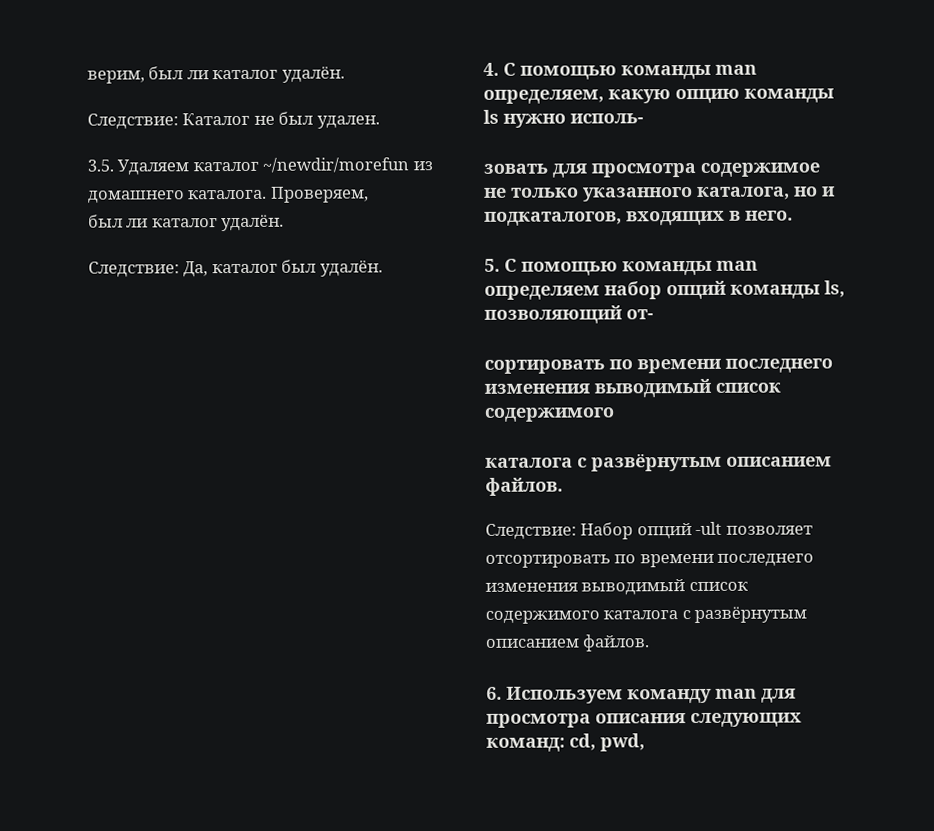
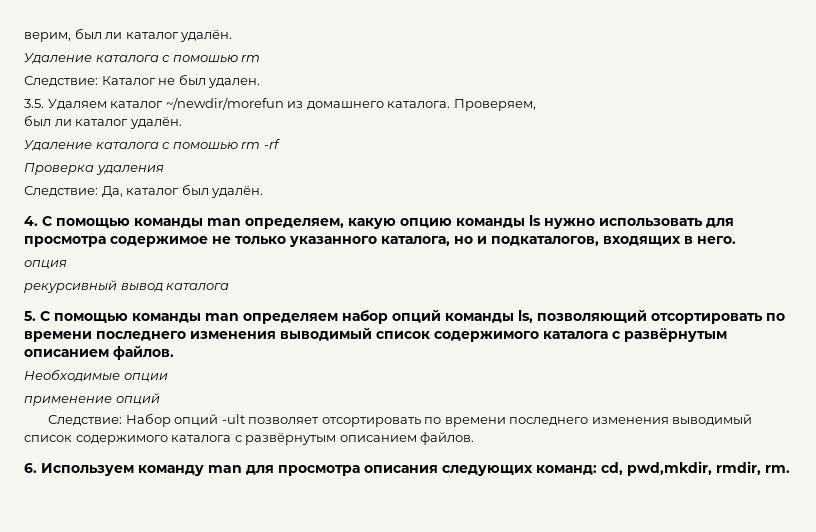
  верим, был ли каталог удалён.
+ Удаление каталога с помошью rm
+ Удаление каталога с помошью rm -rf
+ Проверка удаления
- 4. С помощью команды man определяем, какую опцию команды ls нужно исполь-
- зовать для просмотра содержимое не только указанного каталога, но и подкаталогов, входящих в него.
+ 4. С помощью команды man определяем, какую опцию команды ls нужно использовать для просмотра содержимое не только указанного каталога, но и подкаталогов, входящих в него.
+ опция
+ рекурсивный вывод каталога
- 5. С помощью команды man определяем набор опций команды ls, позволяющий от-
- сортировать по времени последнего изменения выводимый список содержимого
- каталога с развёрнутым описанием файлов.
+ 5. С помощью команды man определяем набор опций команды ls, позволяющий отсортировать по времени последнего изменения выводимый список содержимого каталога с развёрнутым описанием файлов.
+ Необходимые опции
+ применение опций
- 6. Используем команду man для просмотра описания следующих команд: cd, pwd,
+ 6. Используем команду man для просмотра описания следующих команд: cd, pwd,mkdir, rmdir, rm.

